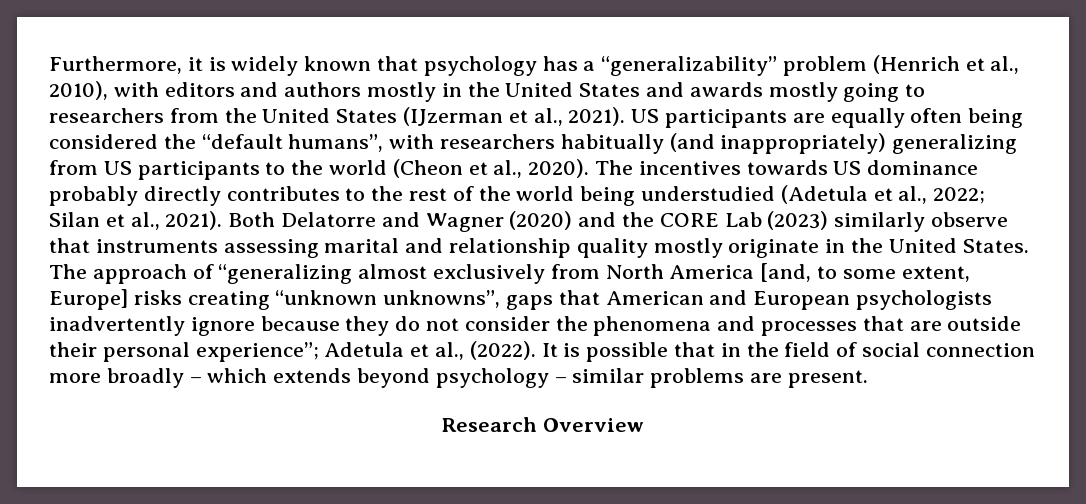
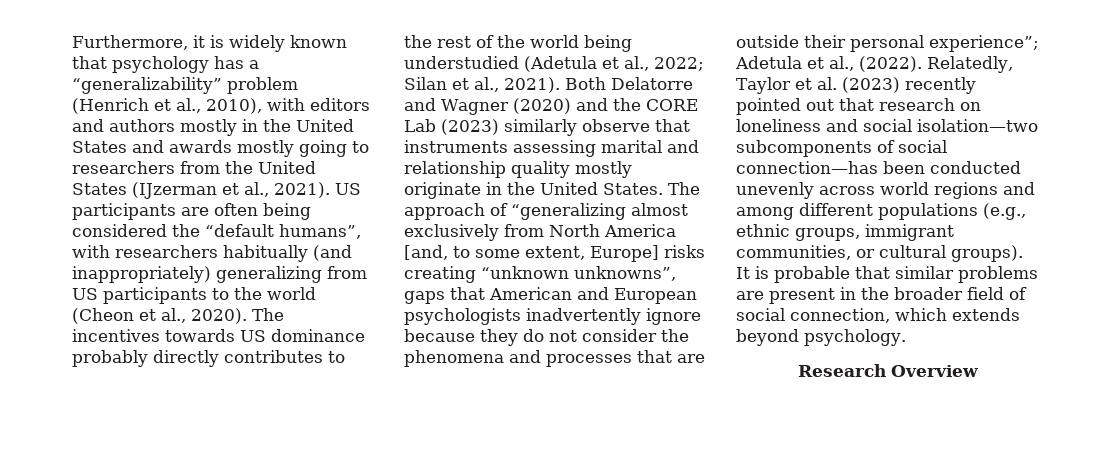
- US participants are equally often being considered the “default humans”, with researchers habitually (and inappropriately) generalizing from US participants to the world (Cheon et al., 2020).
+ US participants are often being considered the “default humans”, with researchers habitually (and inappropriately) generalizing from US participants to the world (Cheon et al., 2020).
- It is possible that in the field of social connection more broadly – which extends beyond psychology – similar problems are present.
+ Relatedly, Taylor et al. (2023) recently pointed out that research on loneliness and social isolation—two subcomponents of social connection—has been conducted unevenly across world regions and among different populations (e.g., ethnic groups, immigrant communities, or cultural groups). It is probable that similar problems are present in the broader field of social connection, which extends beyond psychology.

